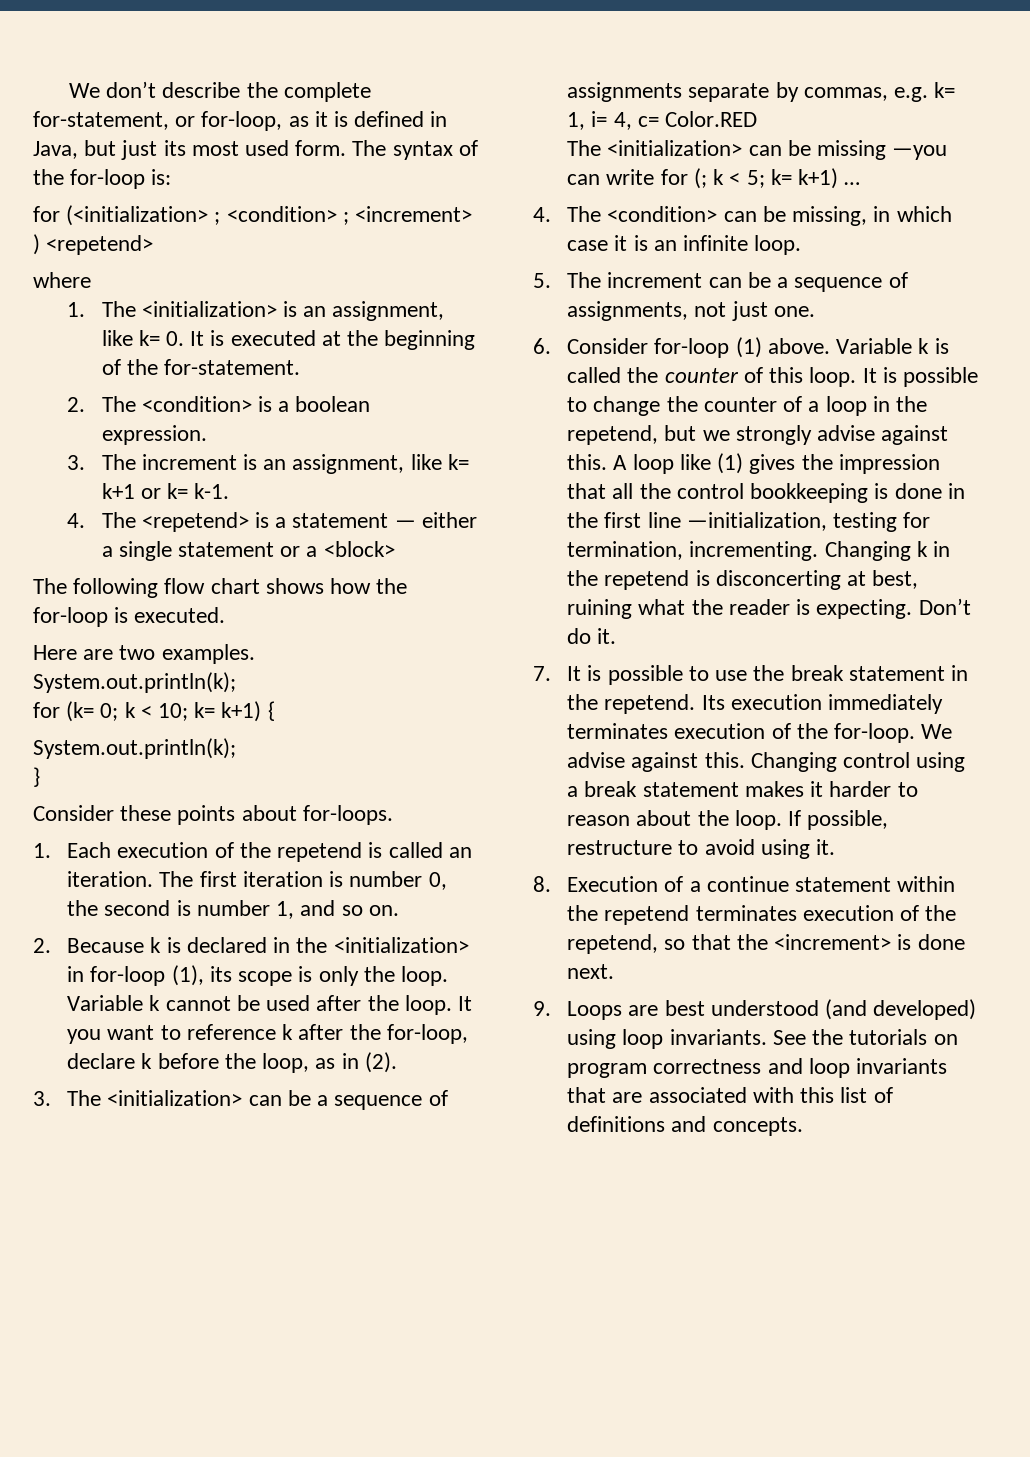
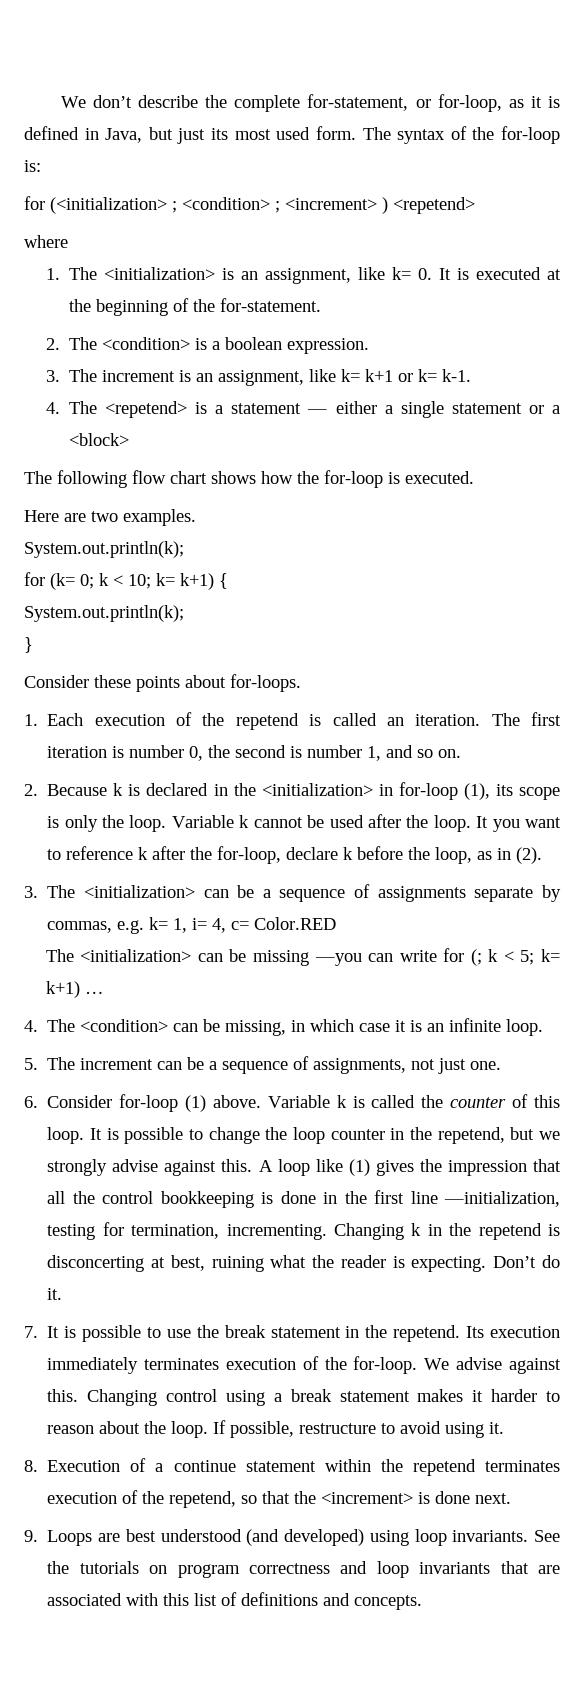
- It is possible to change the counter of a loop in the repetend, but we strongly advise against this.
+ It is possible to change the loop counter in the repetend, but we strongly advise against this.

